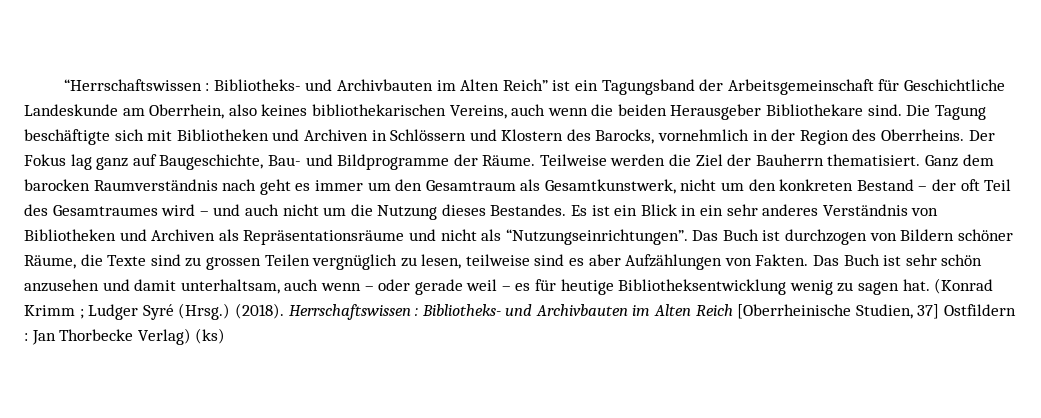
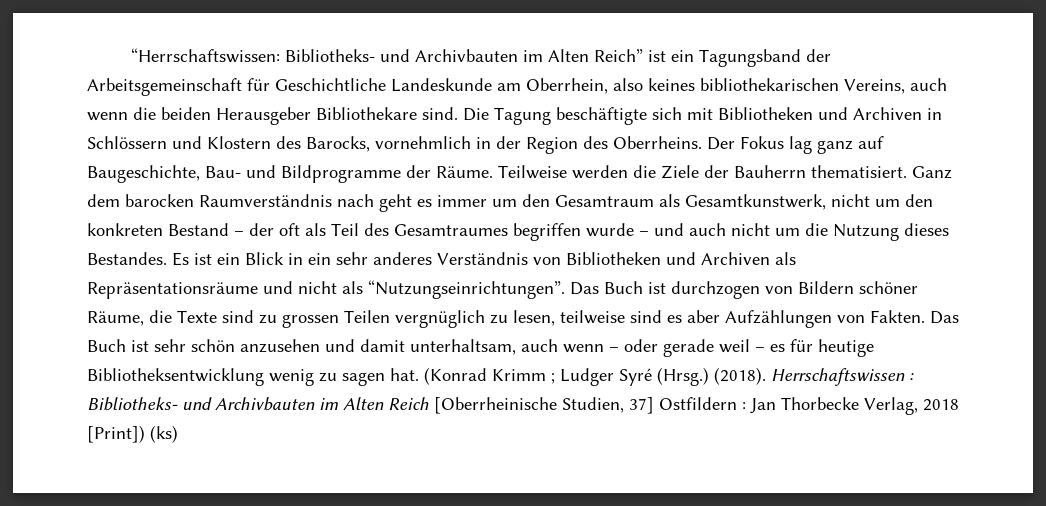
- “Herrschaftswissen : Bibliotheks- und Archivbauten im Alten Reich” ist ein Tagungsband der Arbeitsgemeinschaft für Geschichtliche Landeskunde am Oberrhein, also keines bibliothekarischen Vereins, auch wenn die beiden Herausgeber Bibliothekare sind.
+ “Herrschaftswissen: Bibliotheks- und Archivbauten im Alten Reich” ist ein Tagungsband der Arbeitsgemeinschaft für Geschichtliche Landeskunde am Oberrhein, also keines bibliothekarischen Vereins, auch wenn die beiden Herausgeber Bibliothekare sind.
- Teilweise werden die Ziel der Bauherrn thematisiert.
+ Teilweise werden die Ziele der Bauherrn thematisiert.
- Ganz dem barocken Raumverständnis nach geht es immer um den Gesamtraum als Gesamtkunstwerk, nicht um den konkreten Bestand – der oft Teil des Gesamtraumes wird – und auch nicht um die Nutzung dieses Bestandes.
+ Ganz dem barocken Raumverständnis nach geht es immer um den Gesamtraum als Gesamtkunstwerk, nicht um den konkreten Bestand – der oft als Teil des Gesamtraumes begriffen wurde – und auch nicht um die Nutzung dieses Bestandes.
- Herrschaftswissen : Bibliotheks- und Archivbauten im Alten Reich [Oberrheinische Studien, 37] Ostfildern : Jan Thorbecke Verlag) (ks)
+ Herrschaftswissen : Bibliotheks- und Archivbauten im Alten Reich [Oberrheinische Studien, 37] Ostfildern : Jan Thorbecke Verlag, 2018 [Print]) (ks)

